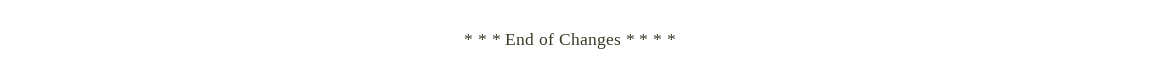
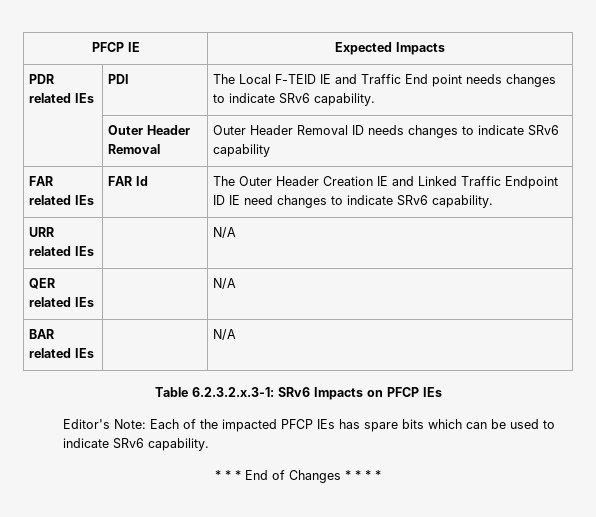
+ PFCP IE | Expected Impacts
+ PDR related IEs | PDI | The Local F-TEID IE and Traffic End point needs changes to indicate SRv6 capability.
+ | Outer Header Removal | Outer Header Removal ID needs changes to indicate SRv6 capability
+ FAR related IEs | FAR Id | The Outer Header Creation IE and Linked Traffic Endpoint ID IE need changes to indicate SRv6 capability.
+ URR related IEs | | N/A
+ QER related IEs | | N/A
+ BAR related IEs | | N/A
+ Table 6.2.3.2.x.3-1: SRv6 Impacts on PFCP IEs
+ Editor's Note: Each of the impacted PFCP IEs has spare bits which can be used to indicate SRv6 capability.

